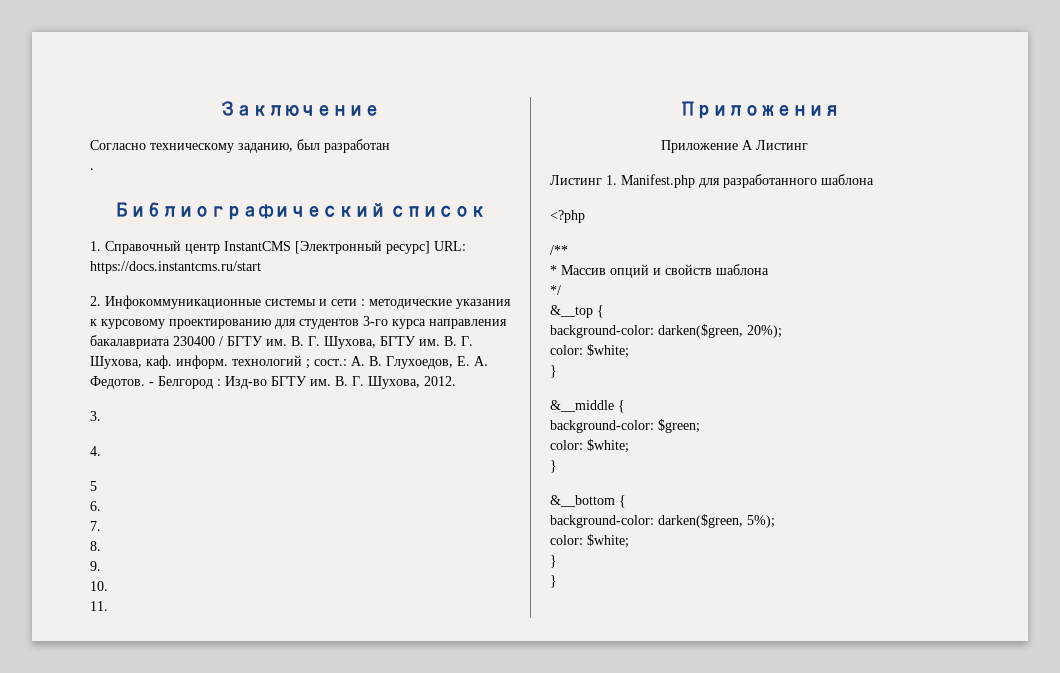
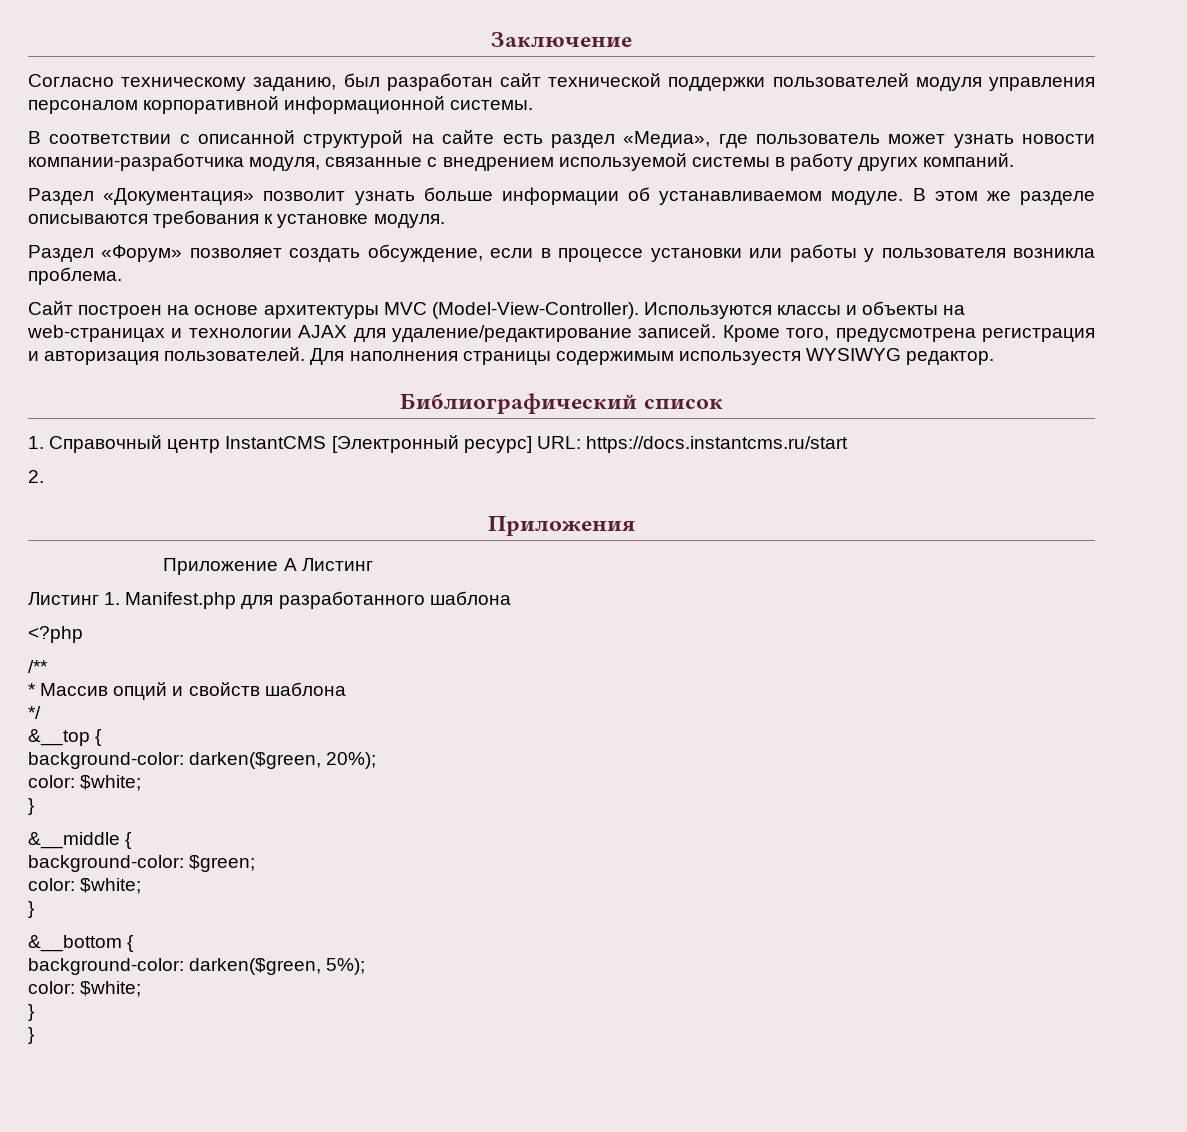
- Согласно техническому заданию, был разработан
- .
+ Согласно техническому заданию, был разработан сайт технической поддержки пользователей модуля управления персоналом корпоративной информационной системы.
+ В соответствии с описанной структурой на сайте есть раздел «Медиа», где пользователь может узнать новости компании-разработчика модуля, связанные с внедрением используемой системы в работу других компаний.
+ Раздел «Документация» позволит узнать больше информации об устанавливаемом модуле. В этом же разделе описываются требования к установке модуля.
+ Раздел «Форум» позволяет создать обсуждение, если в процессе установки или работы у пользователя возникла проблема.
+ Сайт построен на основе архитектуры MVC (Model-View-Controller). Используются классы и объекты на web-страницах и технологии AJAX для удаление/редактирование записей. Кроме того, предусмотрена регистрация и авторизация пользователей. Для наполнения страницы содержимым используестя WYSIWYG редактор.
- 2. Инфокоммуникационные системы и сети : методические указания к курсовому проектированию для студентов 3-го курса направления бакалавриата 230400 / БГТУ им. В. Г. Шухова, БГТУ им. В. Г. Шухова, каф. информ. технологий ; сост.: А. В. Глухоедов, Е. А. Федотов. - Белгород : Изд-во БГТУ им. В. Г. Шухова, 2012.
- 3.
- 4.
- 5
- 6.
- 7.
- 8.
- 9.
- 10.
- 11.
+ 2.

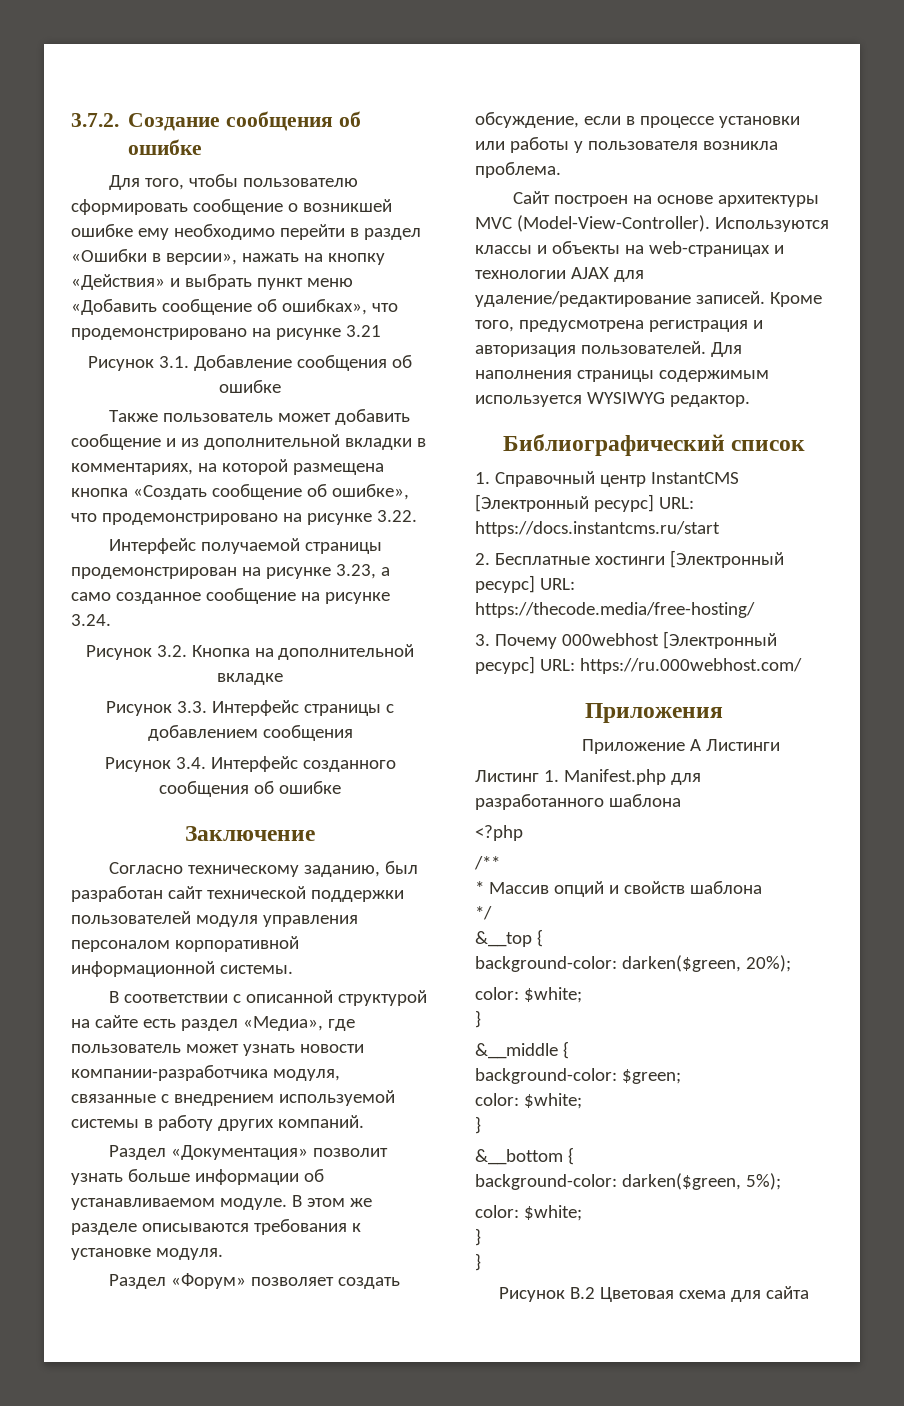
+ 3.7.2. Создание сообщения об ошибке
+ Для того, чтобы пользователю сформировать сообщение о возникшей ошибке ему необходимо перейти в раздел «Ошибки в версии», нажать на кнопку «Действия» и выбрать пункт меню «Добавить сообщение об ошибках», что продемонстрировано на рисунке 3.21
+ Рисунок 3.1. Добавление сообщения об ошибке
+ Также пользователь может добавить сообщение и из дополнительной вкладки в комментариях, на которой размещена кнопка «Создать сообщение об ошибке», что продемонстрировано на рисунке 3.22.
+ Интерфейс получаемой страницы продемонстрирован на рисунке 3.23, а само созданное сообщение на рисунке 3.24.
+ Рисунок 3.2. Кнопка на дополнительной вкладке
+ Рисунок 3.3. Интерфейс страницы с добавлением сообщения
+ Рисунок 3.4. Интерфейс созданного сообщения об ошибке
- Для наполнения страницы содержимым используестя WYSIWYG редактор.
+ Для наполнения страницы содержимым используется WYSIWYG редактор.
- 2.
+ 2. Бесплатные хостинги [Электронный ресурс] URL: https://thecode.media/free-hosting/
+ 3. Почему 000webhost [Электронный ресурс] URL: https://ru.000webhost.com/
- Приложение A Листинг
+ Приложение A Листинги
+ Рисунок B.2 Цветовая схема для сайта

